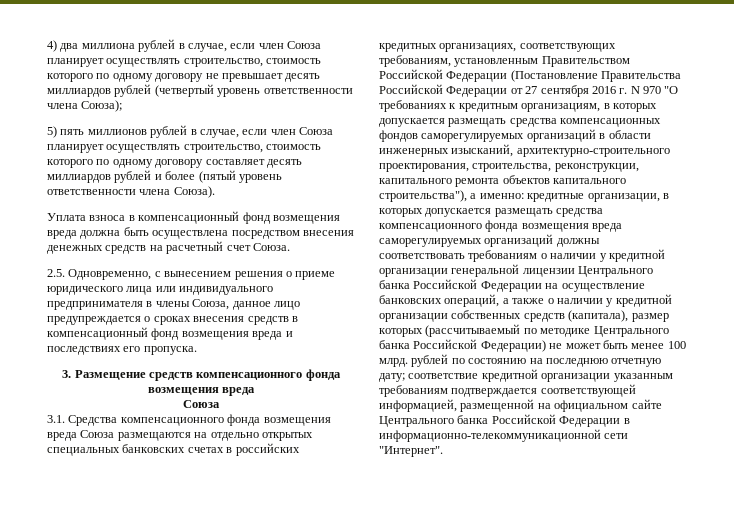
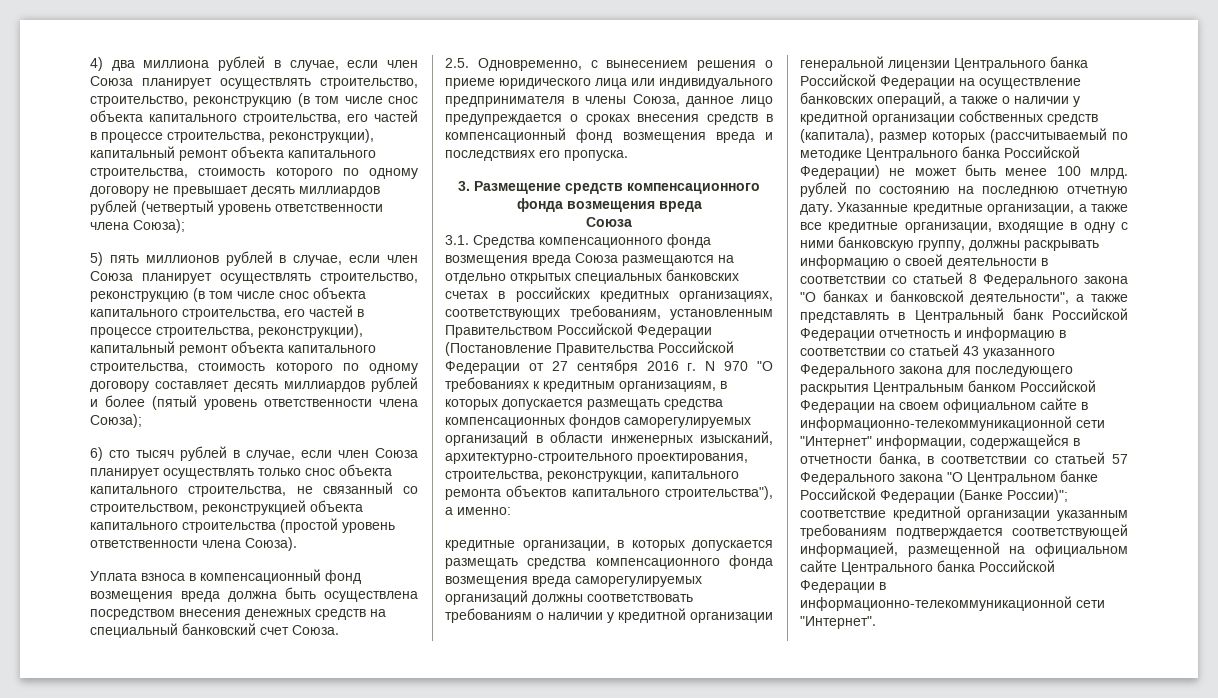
- 4) два миллиона рублей в случае, если член Союза планирует осуществлять строительство, стоимость которого по одному договору не превышает десять миллиардов рублей (четвертый уровень ответственности члена Союза);
+ 4) два миллиона рублей в случае, если член Союза планирует осуществлять строительство, строительство, реконструкцию (в том числе снос объекта капитального строительства, его частей в процессе строительства, реконструкции), капитальный ремонт объекта капитального строительства, стоимость которого по одному договору не превышает десять миллиардов рублей (четвертый уровень ответственности члена Союза);
- 5) пять миллионов рублей в случае, если член Союза планирует осуществлять строительство, стоимость которого по одному договору составляет десять миллиардов рублей и более (пятый уровень ответственности члена Союза).
+ 5) пять миллионов рублей в случае, если член Союза планирует осуществлять строительство, реконструкцию (в том числе снос объекта капитального строительства, его частей в процессе строительства, реконструкции), капитальный ремонт объекта капитального строительства, стоимость которого по одному договору составляет десять миллиардов рублей и более (пятый уровень ответственности члена Союза);
+ 6) сто тысяч рублей в случае, если член Союза планирует осуществлять только снос объекта капитального строительства, не связанный со строительством, реконструкцией объекта капитального строительства (простой уровень ответственности члена Союза).
- Уплата взноса в компенсационный фонд возмещения вреда должна быть осуществлена посредством внесения денежных средств на расчетный счет Союза.
+ Уплата взноса в компенсационный фонд возмещения вреда должна быть осуществлена посредством внесения денежных средств на специальный банковский счет Союза.
- 3.1. Средства компенсационного фонда возмещения вреда Союза размещаются на отдельно открытых специальных банковских счетах в российских кредитных организациях, соответствующих требованиям, установленным Правительством Российской Федерации (Постановление Правительства Российской Федерации от 27 сентября 2016 г. N 970 "О требованиях к кредитным организациям, в которых допускается размещать средства компенсационных фондов саморегулируемых организаций в области инженерных изысканий, архитектурно-строительного проектирования, строительства, реконструкции, капитального ремонта объектов капитального строительства"), а именно: кредитные организации, в которых допускается размещать средства компенсационного фонда возмещения вреда саморегулируемых организаций должны соответствовать требованиям о наличии у кредитной организации генеральной лицензии Центрального банка Российской Федерации на осуществление банковских операций, а также о наличии у кредитной организации собственных средств (капитала), размер которых (рассчитываемый по методике Центрального банка Российской Федерации) не может быть менее 100 млрд. рублей по состоянию на последнюю отчетную дату;
+ 3.1. Средства компенсационного фонда возмещения вреда Союза размещаются на отдельно открытых специальных банковских счетах в российских кредитных организациях, соответствующих требованиям, установленным Правительством Российской Федерации (Постановление Правительства Российской Федерации от 27 сентября 2016 г. N 970 "О требованиях к кредитным организациям, в которых допускается размещать средства компенсационных фондов саморегулируемых организаций в области инженерных изысканий, архитектурно-строительного проектирования, строительства, реконструкции, капитального ремонта объектов капитального строительства"), а именно:
+ кредитные организации, в которых допускается размещать средства компенсационного фонда возмещения вреда саморегулируемых организаций должны соответствовать требованиям о наличии у кредитной организации генеральной лицензии Центрального банка Российской Федерации на осуществление банковских операций, а также о наличии у кредитной организации собственных средств (капитала), размер которых (рассчитываемый по методике Центрального банка Российской Федерации) не может быть менее 100 млрд. рублей по состоянию на последнюю отчетную дату. Указанные кредитные организации, а также все кредитные организации, входящие в одну с ними банковскую группу, должны раскрывать информацию о своей деятельности в соответствии со статьей 8 Федерального закона "О банках и банковской деятельности", а также представлять в Центральный банк Российской Федерации отчетность и информацию в соответствии со статьей 43 указанного Федерального закона для последующего раскрытия Центральным банком Российской Федерации на своем официальном сайте в информационно-телекоммуникационной сети "Интернет" информации, содержащейся в отчетности банка, в соответствии со статьей 57 Федерального закона "О Центральном банке Российской Федерации (Банке России)";

